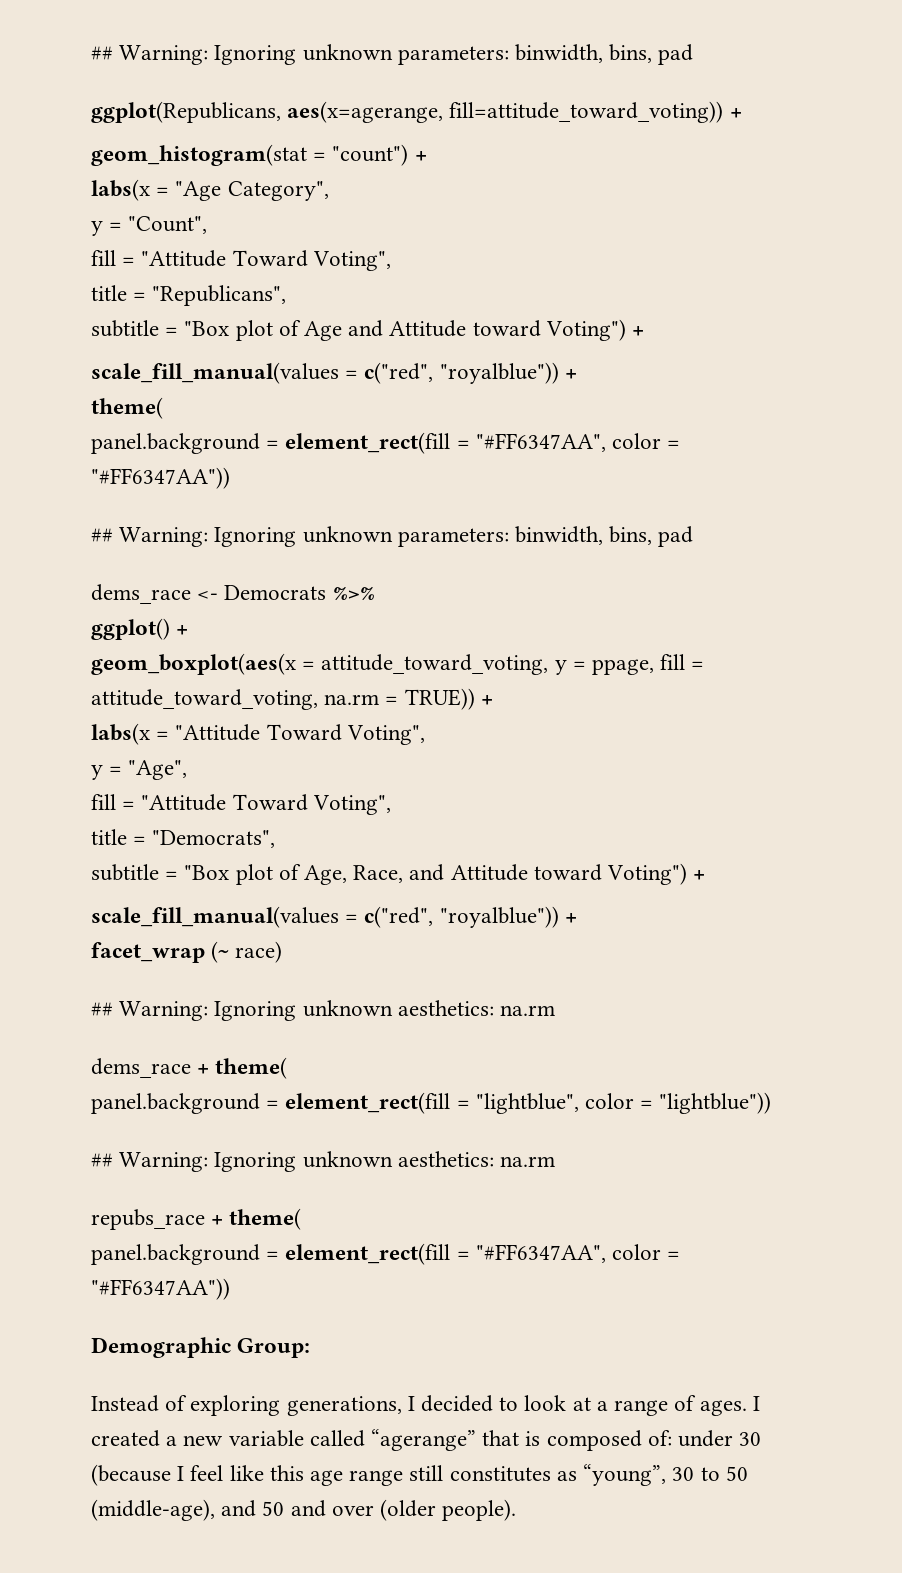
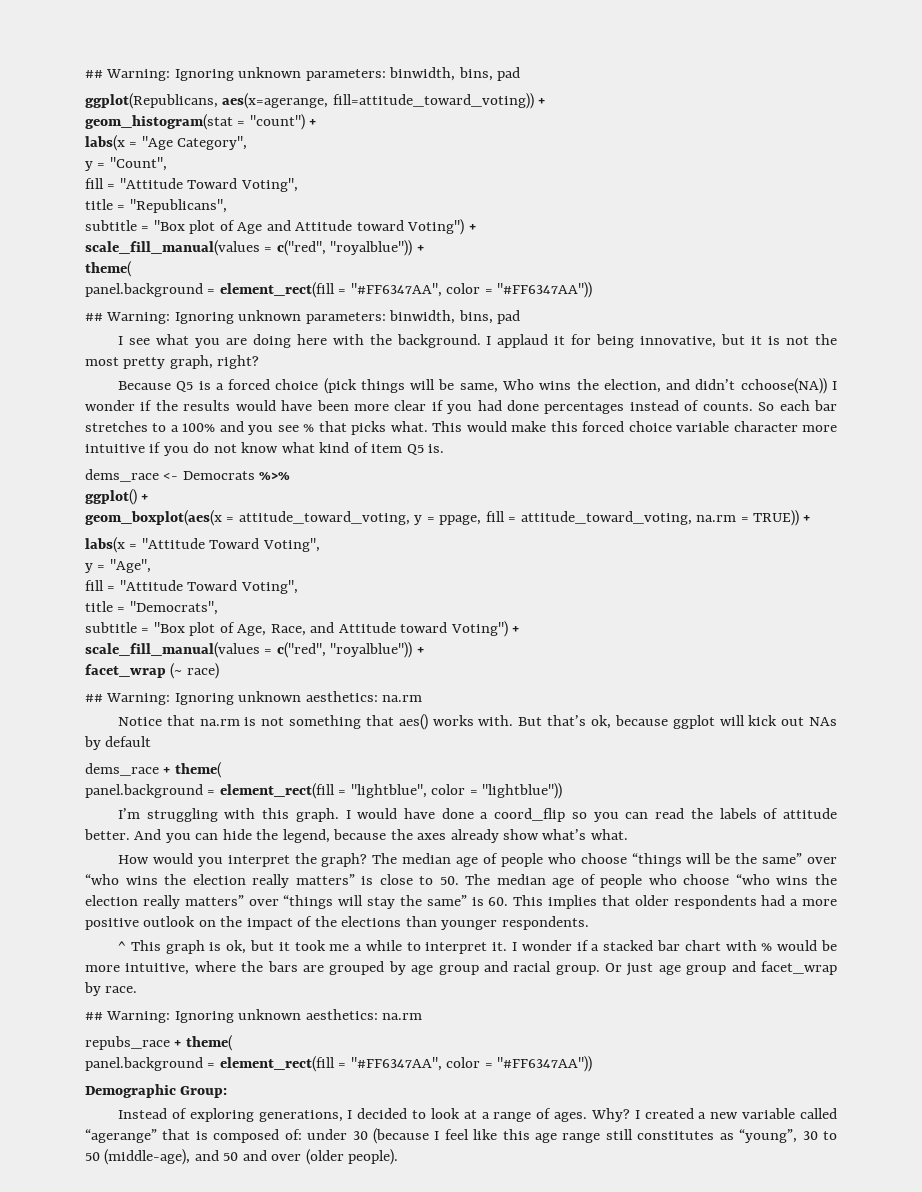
+ I see what you are doing here with the background. I applaud it for being innovative, but it is not the most pretty graph, right?
+ Because Q5 is a forced choice (pick things will be same, Who wins the election, and didn’t cchoose(NA)) I wonder if the results would have been more clear if you had done percentages instead of counts. So each bar stretches to a 100% and you see % that picks what. This would make this forced choice variable character more intuitive if you do not know what kind of item Q5 is.
+ Notice that na.rm is not something that aes() works with. But that’s ok, because ggplot will kick out NAs by default
+ I’m struggling with this graph. I would have done a coord_flip so you can read the labels of attitude better. And you can hide the legend, because the axes already show what’s what.
+ How would you interpret the graph? The median age of people who choose “things will be the same” over “who wins the election really matters” is close to 50. The median age of people who choose “who wins the election really matters” over “things will stay the same” is 60. This implies that older respondents had a more positive outlook on the impact of the elections than younger respondents.
+ ^ This graph is ok, but it took me a while to interpret it. I wonder if a stacked bar chart with % would be more intuitive, where the bars are grouped by age group and racial group. Or just age group and facet_wrap by race.
+ Why?

